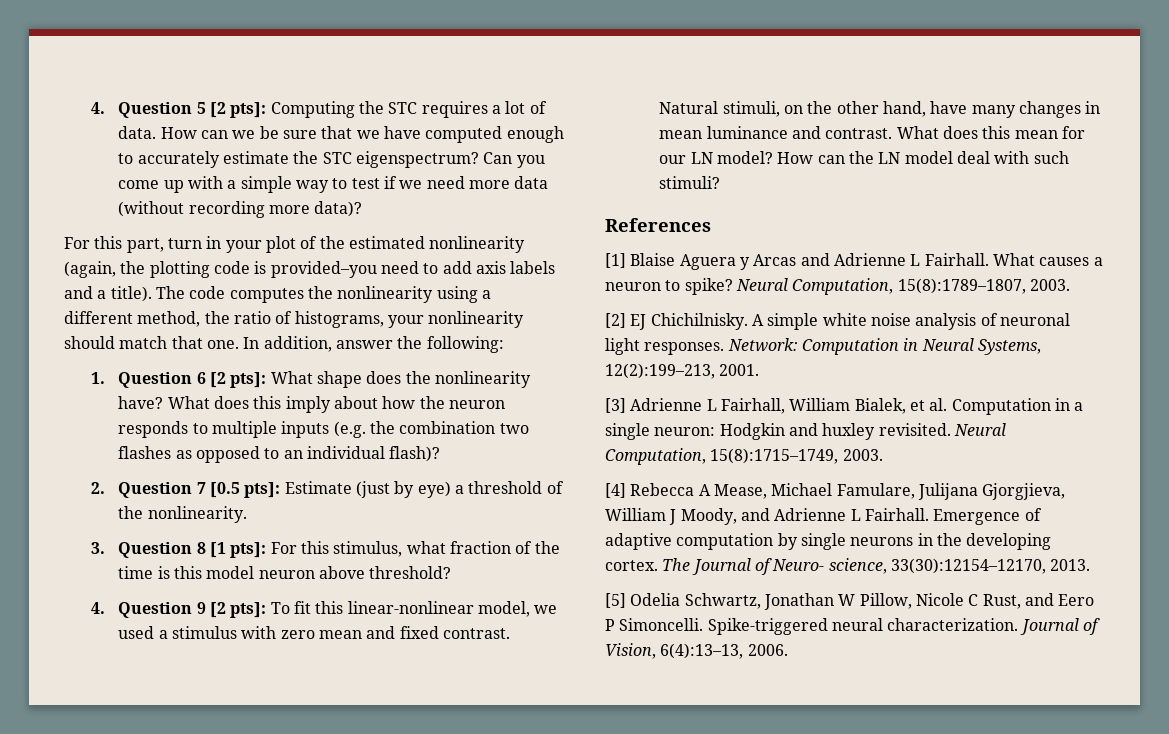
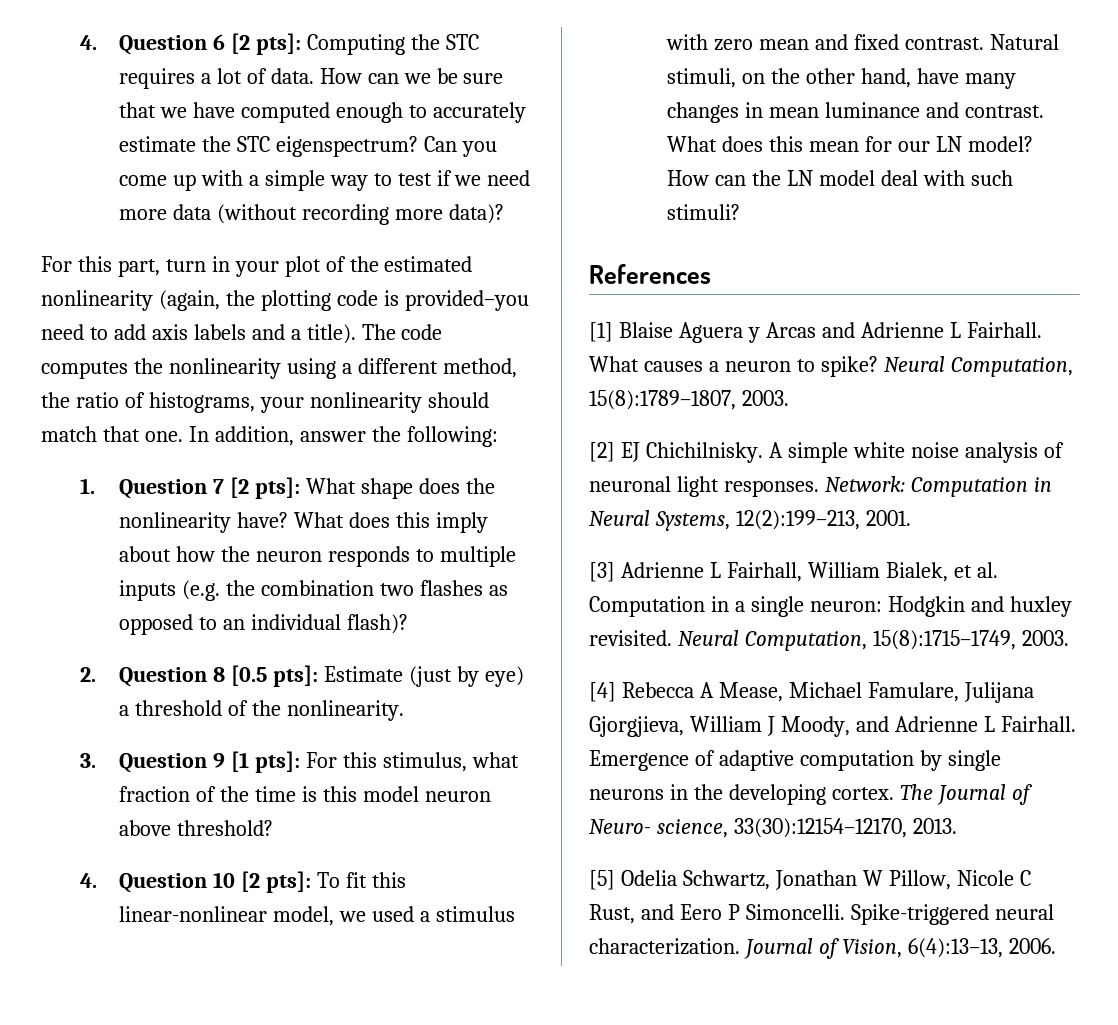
- 4. Question 5 [2 pts]: Computing the STC requires a lot of data.
+ 4. Question 6 [2 pts]: Computing the STC requires a lot of data.
- 1. Question 6 [2 pts]: What shape does the nonlinearity have?
+ 1. Question 7 [2 pts]: What shape does the nonlinearity have?
- 2. Question 7 [0.5 pts]: Estimate (just by eye) a threshold of the nonlinearity.
+ 2. Question 8 [0.5 pts]: Estimate (just by eye) a threshold of the nonlinearity.
- 3. Question 8 [1 pts]: For this stimulus, what fraction of the time is this model neuron above threshold?
+ 3. Question 9 [1 pts]: For this stimulus, what fraction of the time is this model neuron above threshold?
- 4. Question 9 [2 pts]: To fit this linear-nonlinear model, we used a stimulus with zero mean and fixed contrast.
+ 4. Question 10 [2 pts]: To fit this linear-nonlinear model, we used a stimulus with zero mean and fixed contrast.

